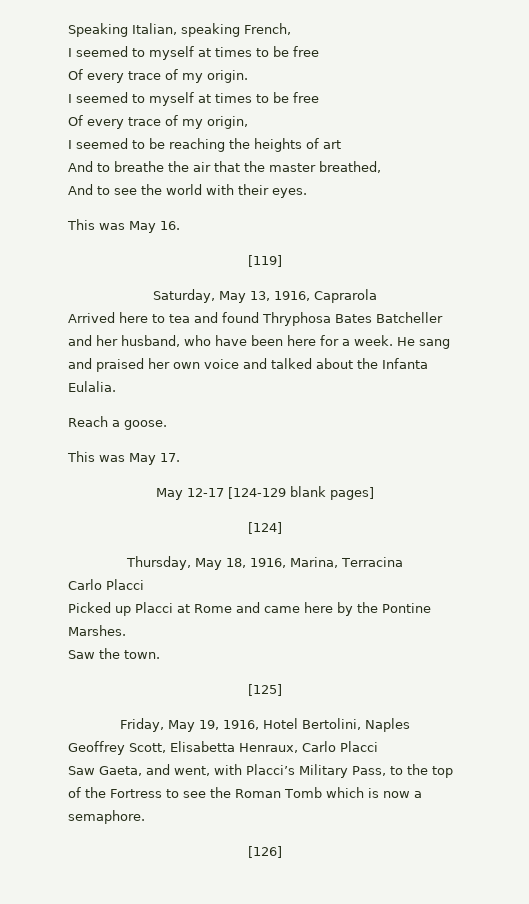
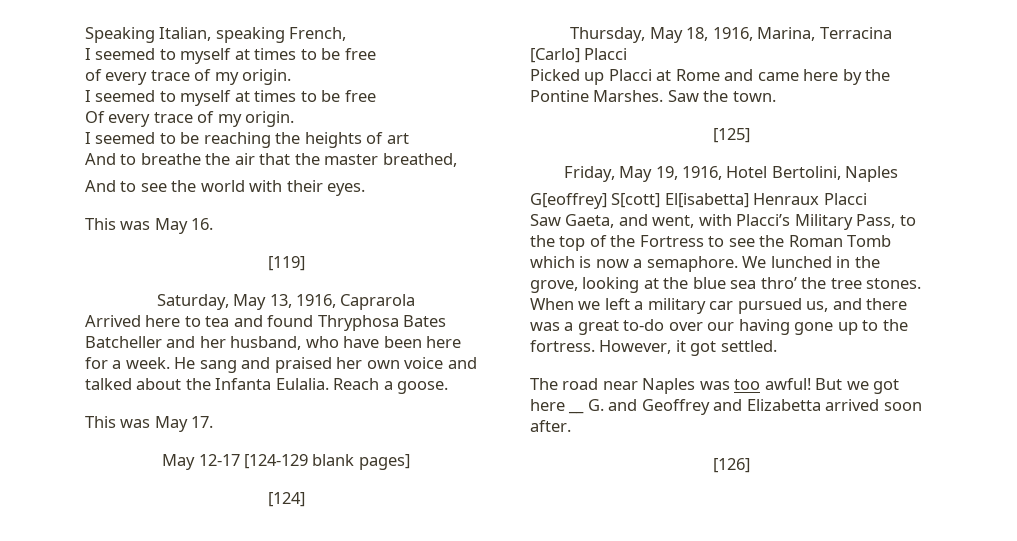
- Of every trace of my origin.
+ of every trace of my origin.
- Of every trace of my origin,
+ Of every trace of my origin.
- He sang and praised her own voice and talked about the Infanta Eulalia.
- Reach a goose.
+ He sang and praised her own voice and talked about the Infanta Eulalia. Reach a goose.
  Thursday, May 18, 1916, Marina, Terracina
- Carlo Placci
+ [Carlo] Placci
- Picked up Placci at Rome and came here by the Pontine Marshes.
- Saw the town.
+ Picked up Placci at Rome and came here by the Pontine Marshes. Saw the town.
- Geoffrey Scott, Elisabetta Henraux, Carlo Placci
+ G[eoffrey] S[cott] El[isabetta] Henraux Placci
+ We lunched in the grove, looking at the blue sea thro’ the tree stones. When we left a military car pursued us, and there was a great to-do over our having gone up to the fortress. However, it got settled.
+ The road near Naples was too awful! But we got here __ G. and Geoffrey and Elizabetta arrived soon after.

